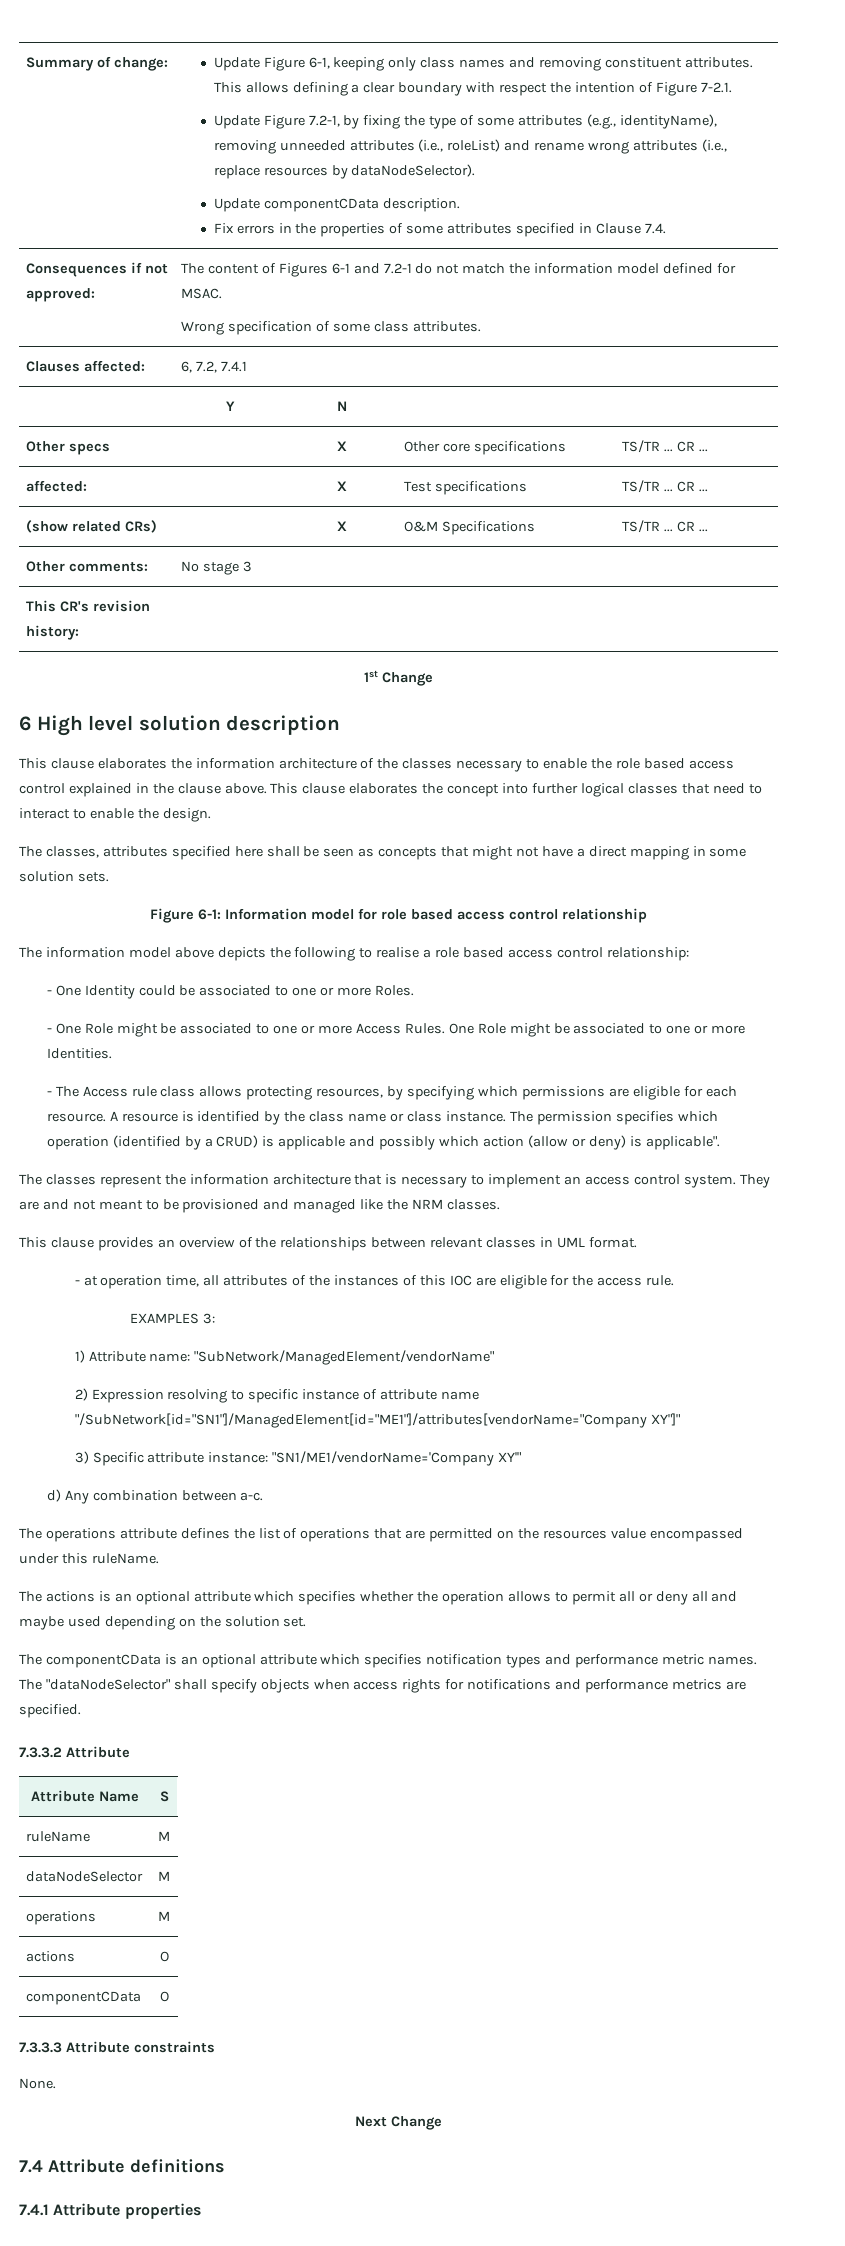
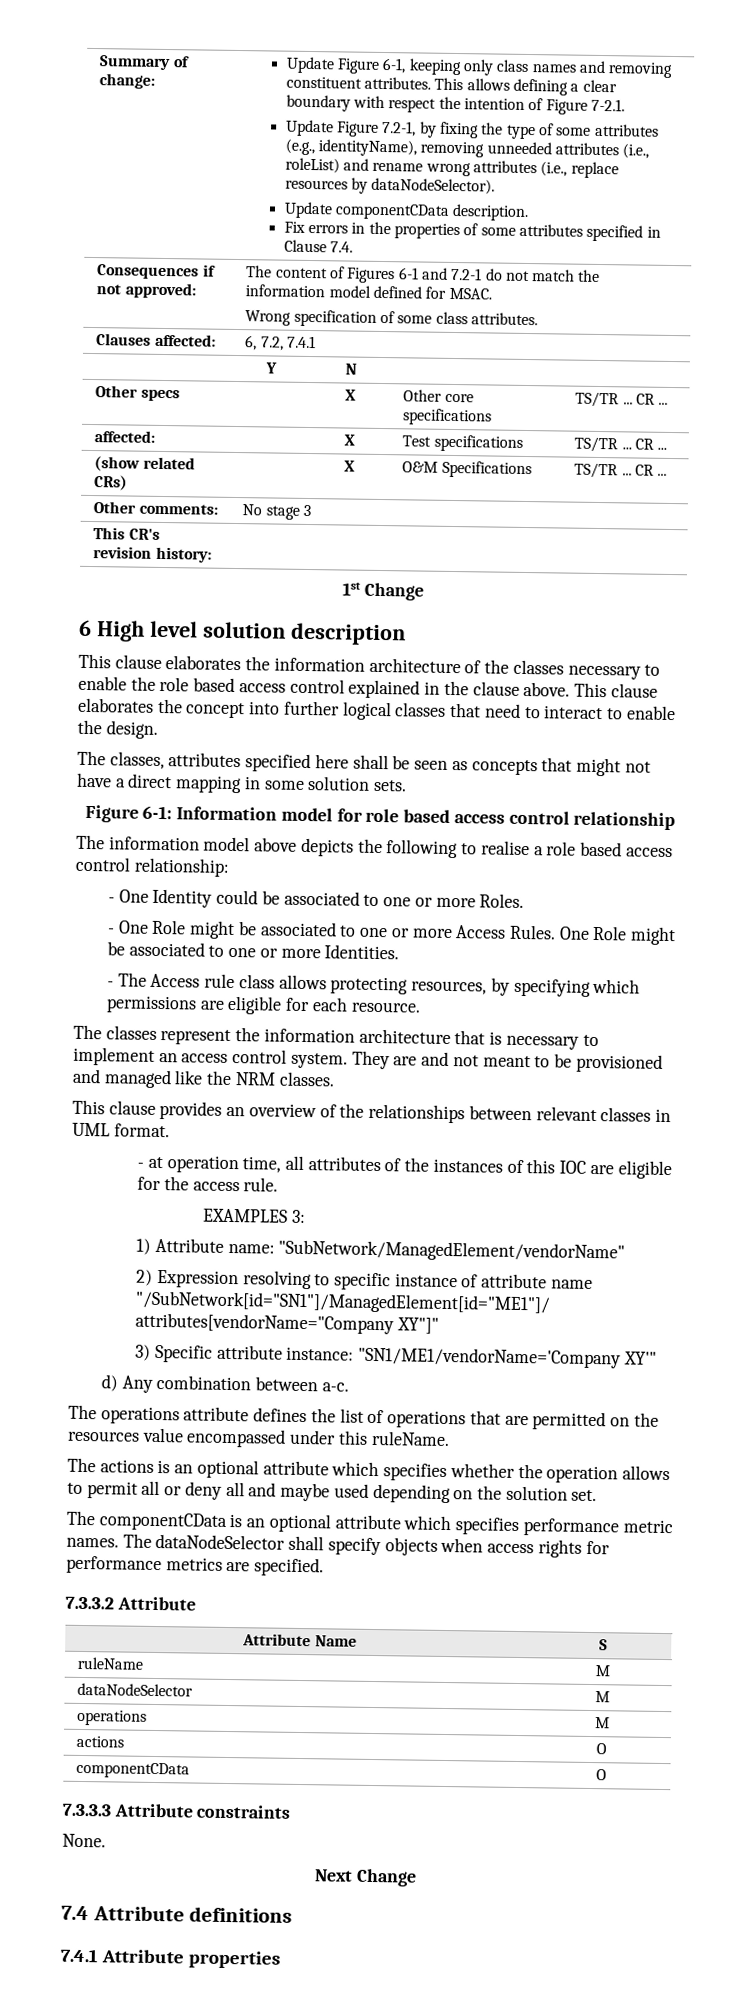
- A resource is identified by the class name or class instance. The permission specifies which operation (identified by a CRUD) is applicable and possibly which action (allow or deny) is applicable".
- The componentCData is an optional attribute which specifies notification types and performance metric names.
+ The componentCData is an optional attribute which specifies performance metric names.
- The "dataNodeSelector" shall specify objects when access rights for notifications and performance metrics are specified.
+ The dataNodeSelector shall specify objects when access rights for performance metrics are specified.

